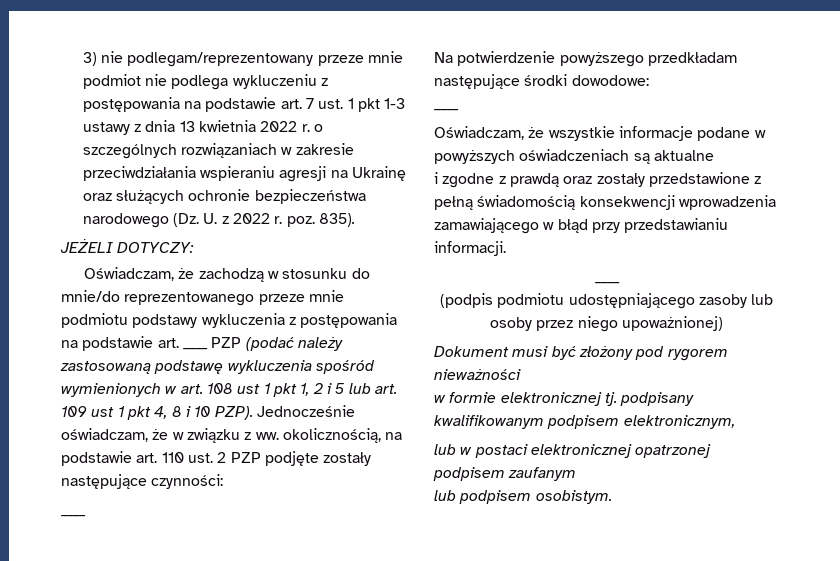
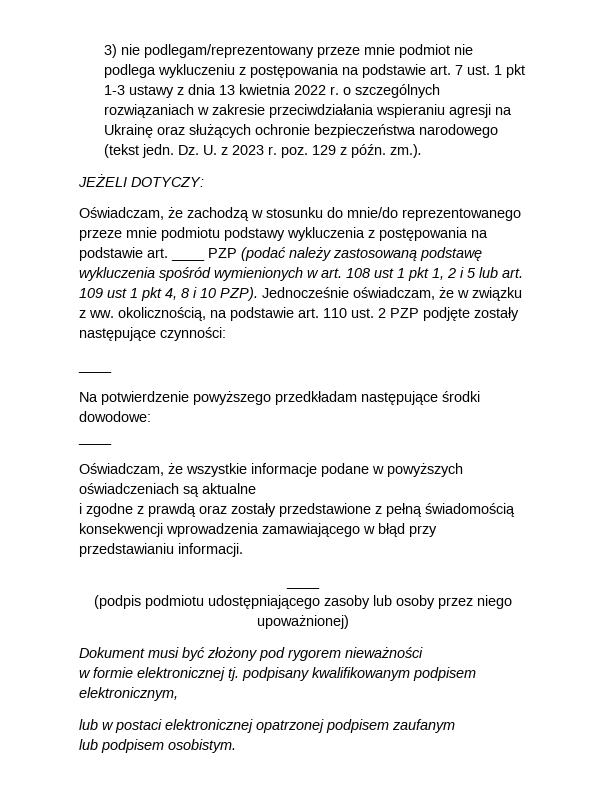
- 3) nie podlegam/reprezentowany przeze mnie podmiot nie podlega wykluczeniu z postępowania na podstawie art. 7 ust. 1 pkt 1-3 ustawy z dnia 13 kwietnia 2022 r. o szczególnych rozwiązaniach w zakresie przeciwdziałania wspieraniu agresji na Ukrainę oraz służących ochronie bezpieczeństwa narodowego (Dz. U. z 2022 r. poz. 835).
+ 3) nie podlegam/reprezentowany przeze mnie podmiot nie podlega wykluczeniu z postępowania na podstawie art. 7 ust. 1 pkt 1-3 ustawy z dnia 13 kwietnia 2022 r. o szczególnych rozwiązaniach w zakresie przeciwdziałania wspieraniu agresji na Ukrainę oraz służących ochronie bezpieczeństwa narodowego (tekst jedn. Dz. U. z 2023 r. poz. 129 z późn. zm.).

